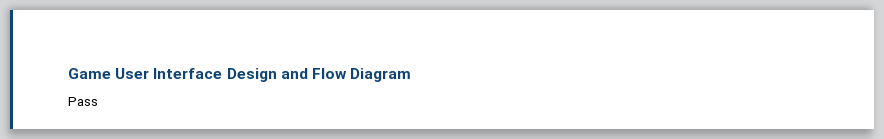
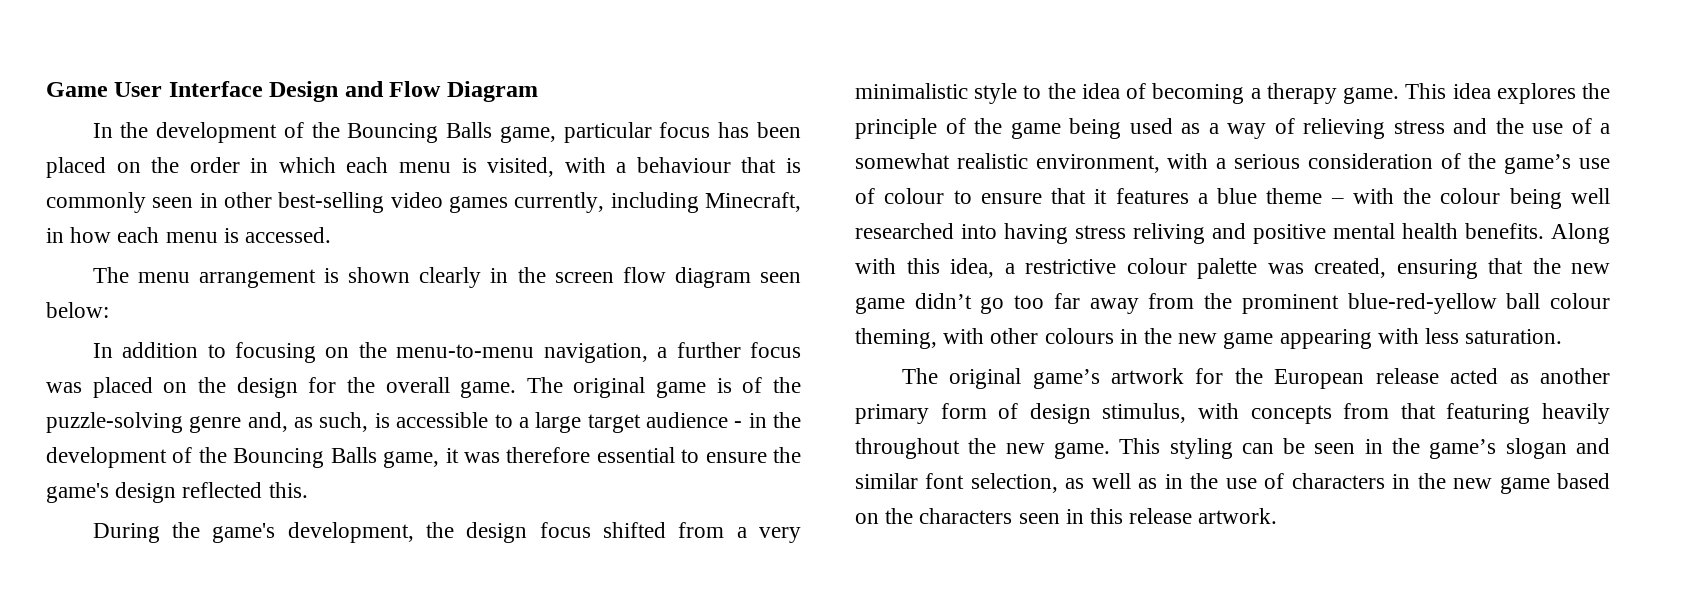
- Pass
+ In the development of the Bouncing Balls game, particular focus has been placed on the order in which each menu is visited, with a behaviour that is commonly seen in other best-selling video games currently, including Minecraft, in how each menu is accessed.
+ The menu arrangement is shown clearly in the screen flow diagram seen below:
+ In addition to focusing on the menu-to-menu navigation, a further focus was placed on the design for the overall game. The original game is of the puzzle-solving genre and, as such, is accessible to a large target audience - in the development of the Bouncing Balls game, it was therefore essential to ensure the game's design reflected this.
+ During the game's development, the design focus shifted from a very minimalistic style to the idea of becoming a therapy game. This idea explores the principle of the game being used as a way of relieving stress and the use of a somewhat realistic environment, with a serious consideration of the game’s use of colour to ensure that it features a blue theme – with the colour being well researched into having stress reliving and positive mental health benefits. Along with this idea, a restrictive colour palette was created, ensuring that the new game didn’t go too far away from the prominent blue-red-yellow ball colour theming, with other colours in the new game appearing with less saturation.
+ The original game’s artwork for the European release acted as another primary form of design stimulus, with concepts from that featuring heavily throughout the new game. This styling can be seen in the game’s slogan and similar font selection, as well as in the use of characters in the new game based on the characters seen in this release artwork.

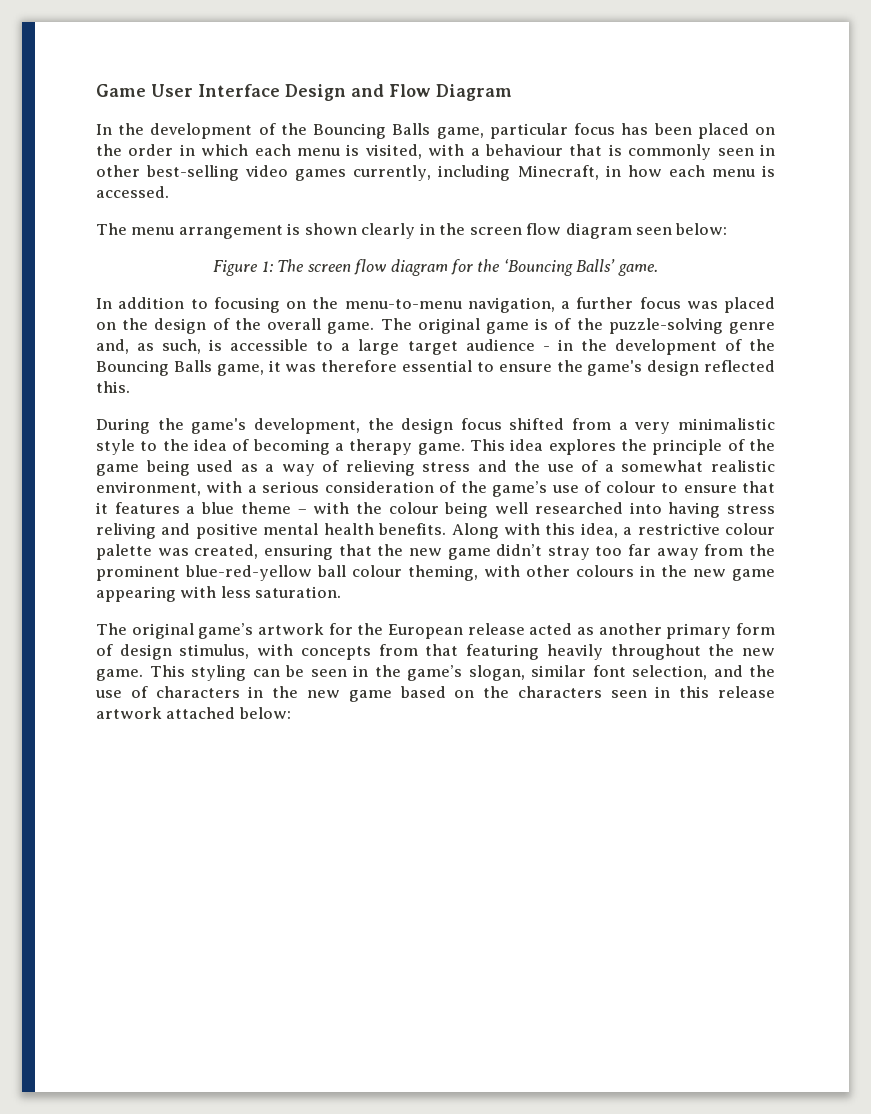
+ Figure 1: The screen flow diagram for the ‘Bouncing Balls’ game.
- In addition to focusing on the menu-to-menu navigation, a further focus was placed on the design for the overall game.
+ In addition to focusing on the menu-to-menu navigation, a further focus was placed on the design of the overall game.
- Along with this idea, a restrictive colour palette was created, ensuring that the new game didn’t go too far away from the prominent blue-red-yellow ball colour theming, with other colours in the new game appearing with less saturation.
+ Along with this idea, a restrictive colour palette was created, ensuring that the new game didn’t stray too far away from the prominent blue-red-yellow ball colour theming, with other colours in the new game appearing with less saturation.
- This styling can be seen in the game’s slogan and similar font selection, as well as in the use of characters in the new game based on the characters seen in this release artwork.
+ This styling can be seen in the game’s slogan, similar font selection, and the use of characters in the new game based on the characters seen in this release artwork attached below:

